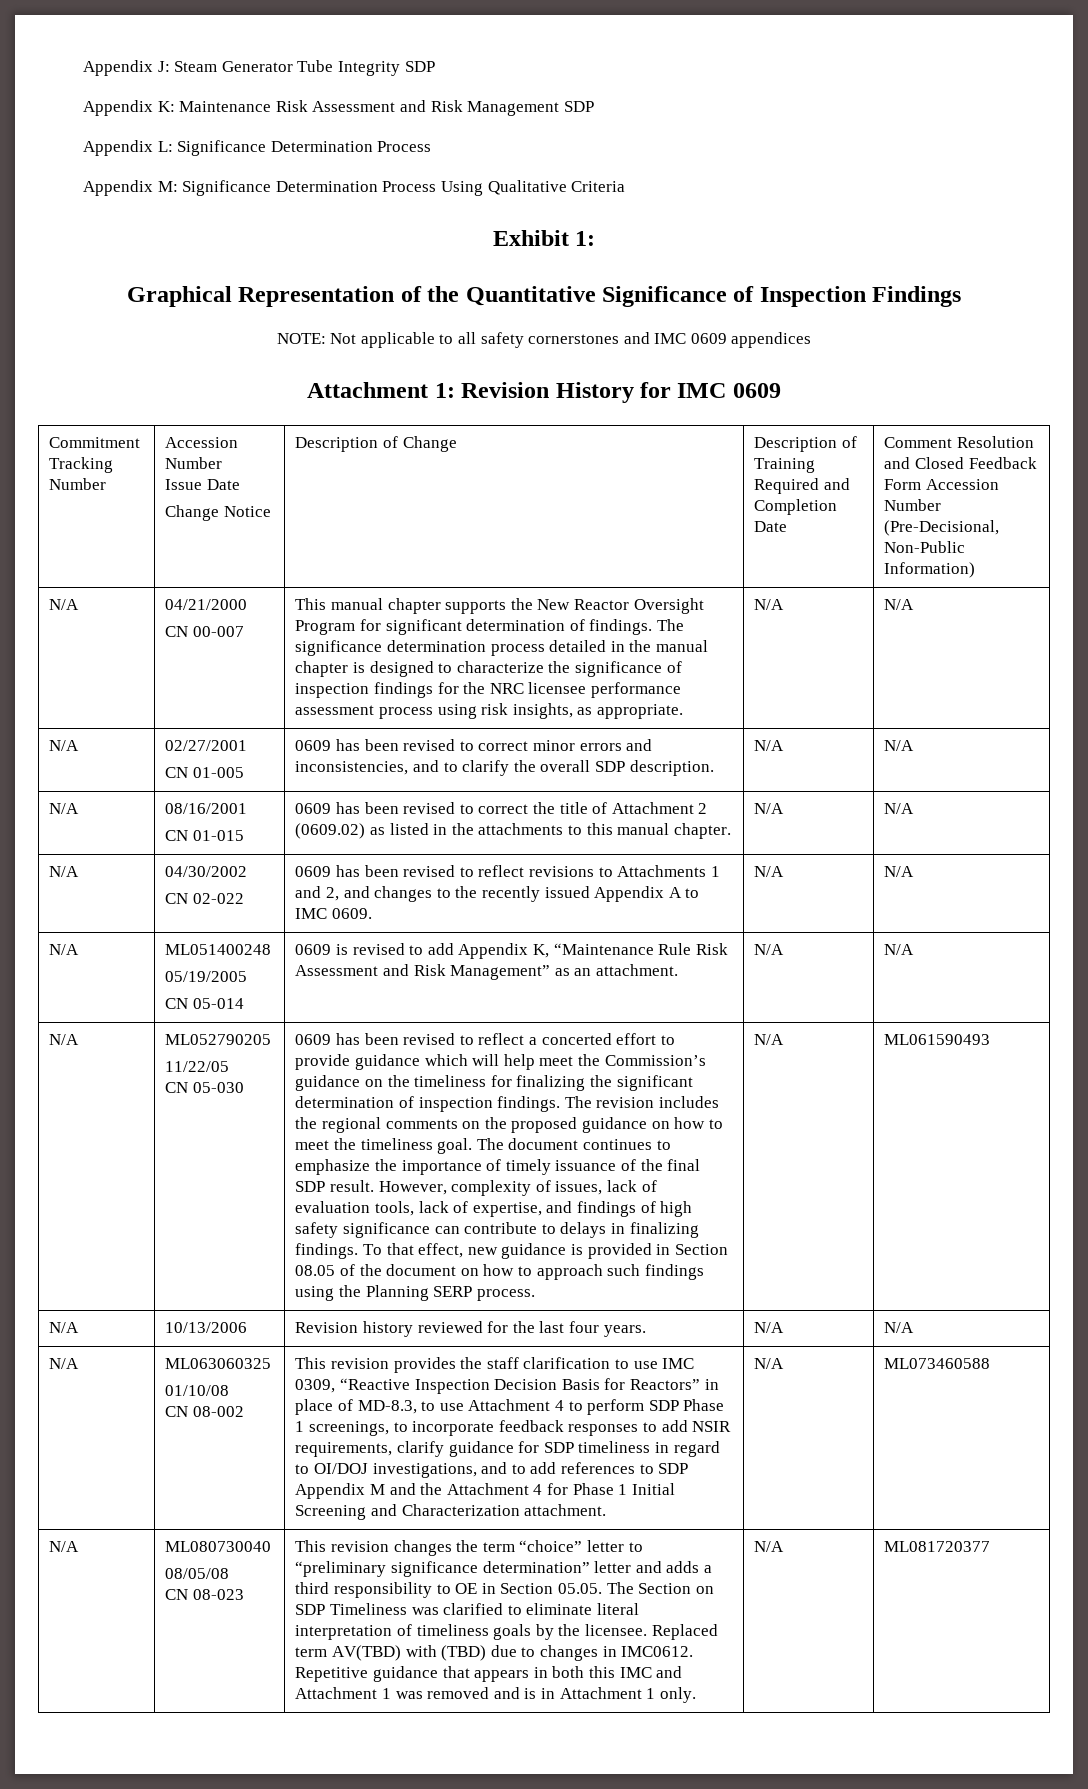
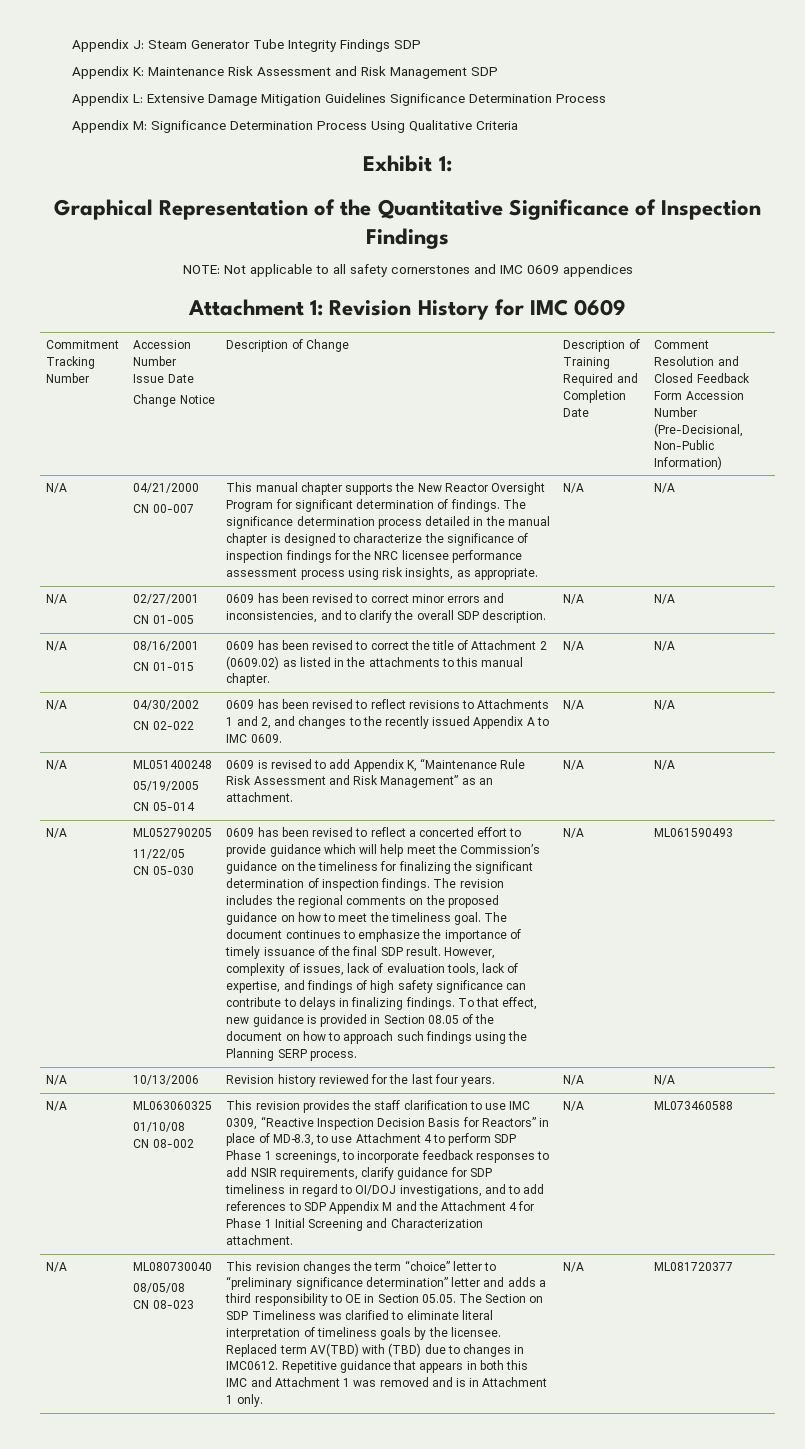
- Appendix J: Steam Generator Tube Integrity SDP
+ Appendix J: Steam Generator Tube Integrity Findings SDP
- Appendix L: Significance Determination Process
+ Appendix L: Extensive Damage Mitigation Guidelines Significance Determination Process

